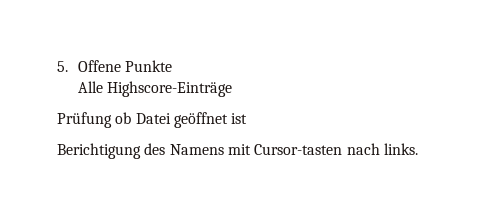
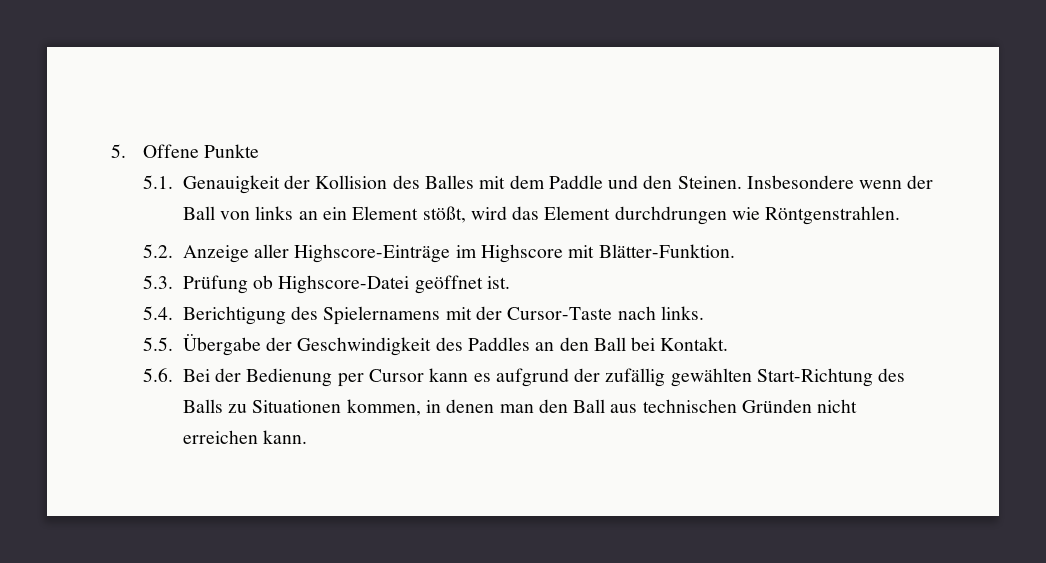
- Alle Highscore-Einträge
- Prüfung ob Datei geöffnet ist
- Berichtigung des Namens mit Cursor-tasten nach links.
+ 5.1. Genauigkeit der Kollision des Balles mit dem Paddle und den Steinen. Insbesondere wenn der Ball von links an ein Element stößt, wird das Element durchdrungen wie Röntgenstrahlen.
+ 5.2. Anzeige aller Highscore-Einträge im Highscore mit Blätter-Funktion.
+ 5.3. Prüfung ob Highscore-Datei geöffnet ist.
+ 5.4. Berichtigung des Spielernamens mit der Cursor-Taste nach links.
+ 5.5. Übergabe der Geschwindigkeit des Paddles an den Ball bei Kontakt.
+ 5.6. Bei der Bedienung per Cursor kann es aufgrund der zufällig gewählten Start-Richtung des Balls zu Situationen kommen, in denen man den Ball aus technischen Gründen nicht erreichen kann.

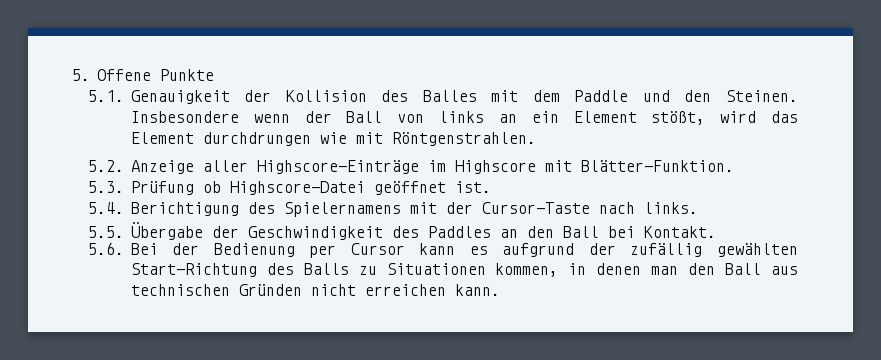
- Insbesondere wenn der Ball von links an ein Element stößt, wird das Element durchdrungen wie Röntgenstrahlen.
+ Insbesondere wenn der Ball von links an ein Element stößt, wird das Element durchdrungen wie mit Röntgenstrahlen.

